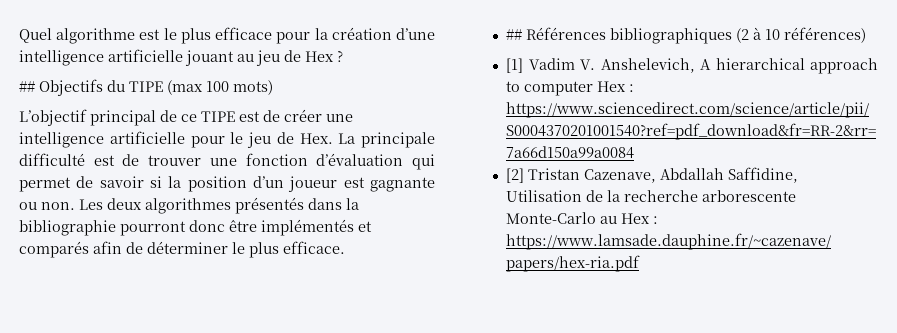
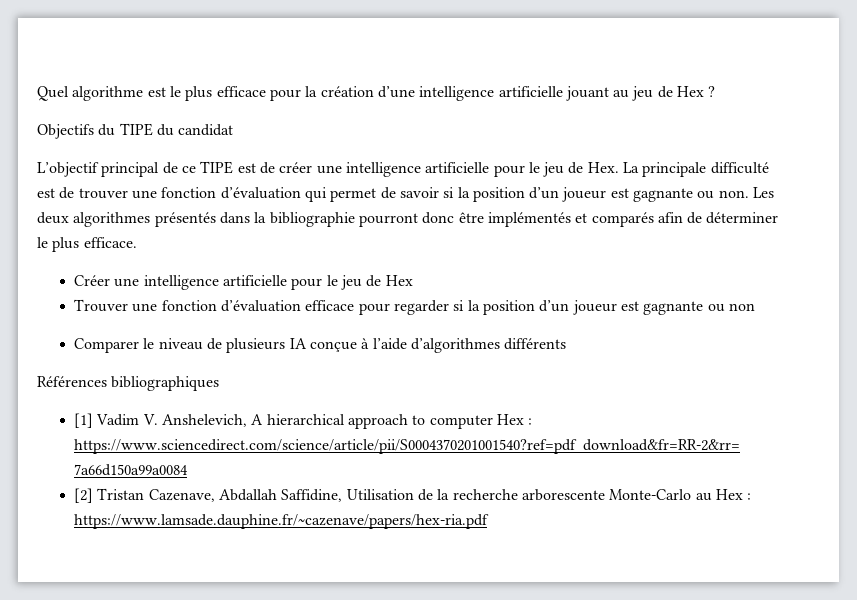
- ## Objectifs du TIPE (max 100 mots)
+ Objectifs du TIPE du candidat
- ## Références bibliographiques (2 à 10 références)
+ Créer une intelligence artificielle pour le jeu de Hex
+ Trouver une fonction d’évaluation efficace pour regarder si la position d’un joueur est gagnante ou non
+ Comparer le niveau de plusieurs IA conçue à l’aide d’algorithmes différents
+ Références bibliographiques

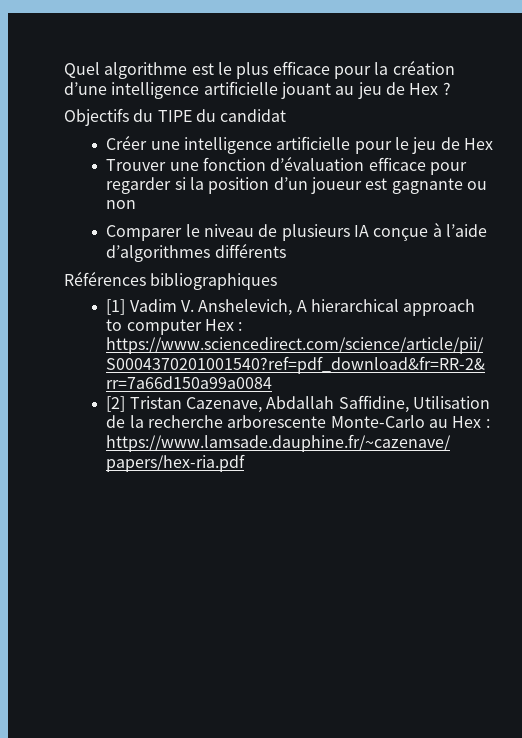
- L’objectif principal de ce TIPE est de créer une intelligence artificielle pour le jeu de Hex. La principale difficulté est de trouver une fonction d’évaluation qui permet de savoir si la position d’un joueur est gagnante ou non. Les deux algorithmes présentés dans la bibliographie pourront donc être implémentés et comparés afin de déterminer le plus efficace.

